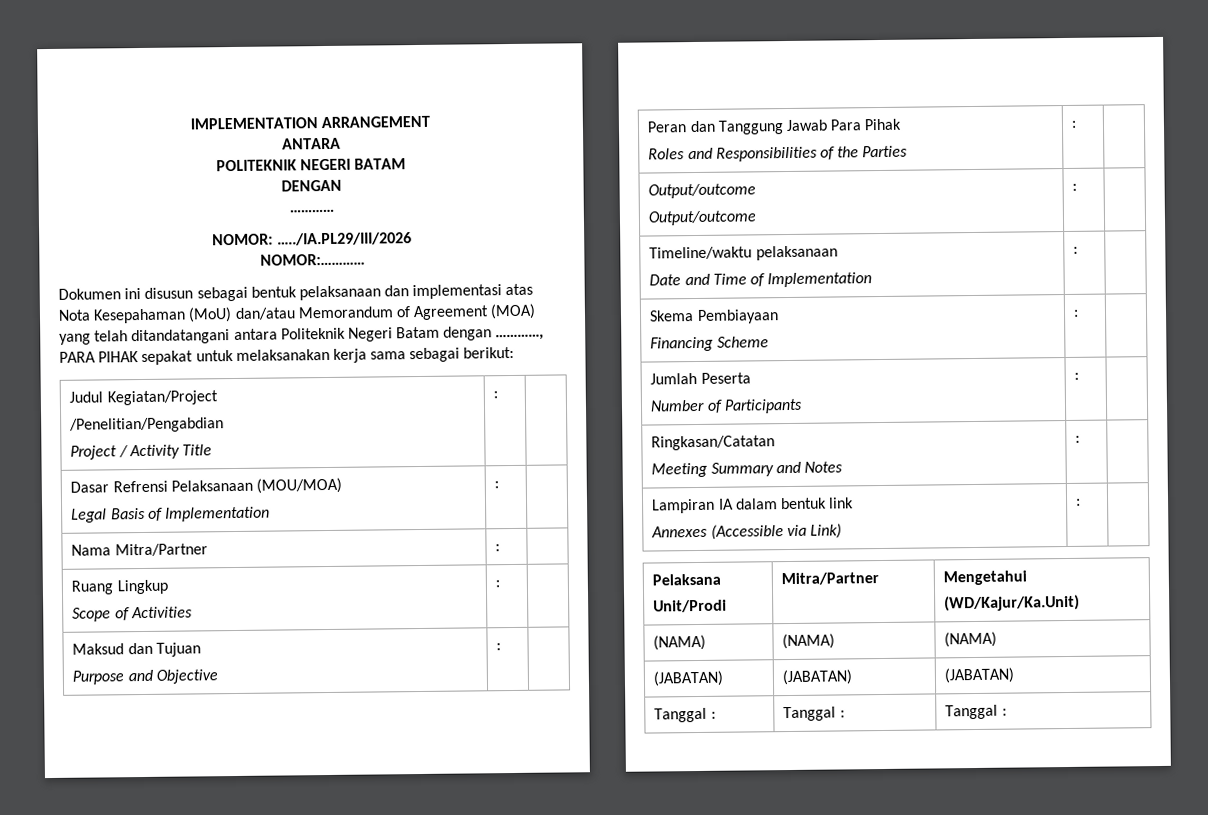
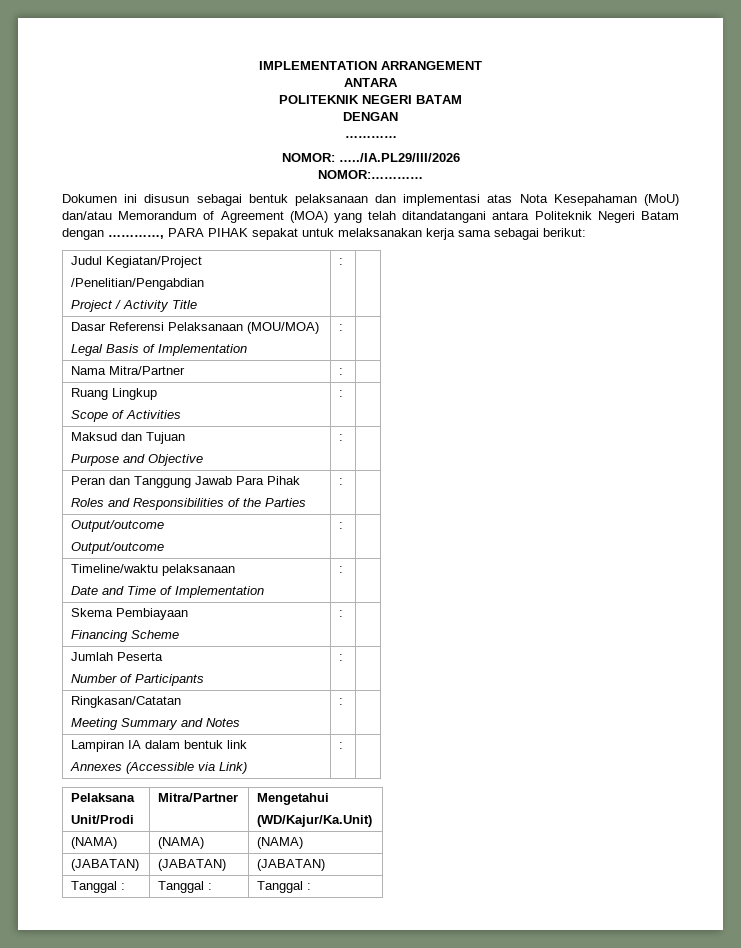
- Dasar Refrensi Pelaksanaan (MOU/MOA)
+ Dasar Referensi Pelaksanaan (MOU/MOA)

